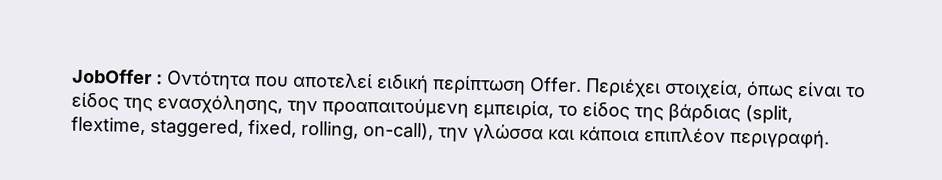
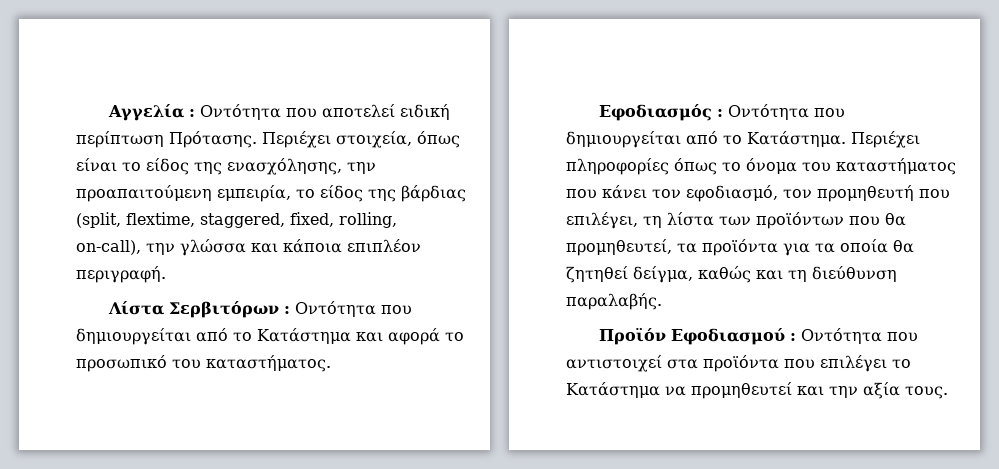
- JobOffer : Οντότητα που αποτελεί ειδική περίπτωση Offer.
+ Αγγελία : Οντότητα που αποτελεί ειδική περίπτωση Πρότασης.
+ Λίστα Σερβιτόρων : Οντότητα που δημιουργείται από το Κατάστημα και αφορά το προσωπικό του καταστήματος.
+ Εφοδιασμός : Οντότητα που δημιουργείται από το Κατάστημα. Περιέχει πληροφορίες όπως το όνομα του καταστήματος που κάνει τον εφοδιασμό, τον προμηθευτή που επιλέγει, τη λίστα των προϊόντων που θα προμηθευτεί, τα προϊόντα για τα οποία θα ζητηθεί δείγμα, καθώς και τη διεύθυνση παραλαβής.
+ Προϊόν Εφοδιασμού : Οντότητα που αντιστοιχεί στα προϊόντα που επιλέγει το Κατάστημα να προμηθευτεί και την αξία τους.

